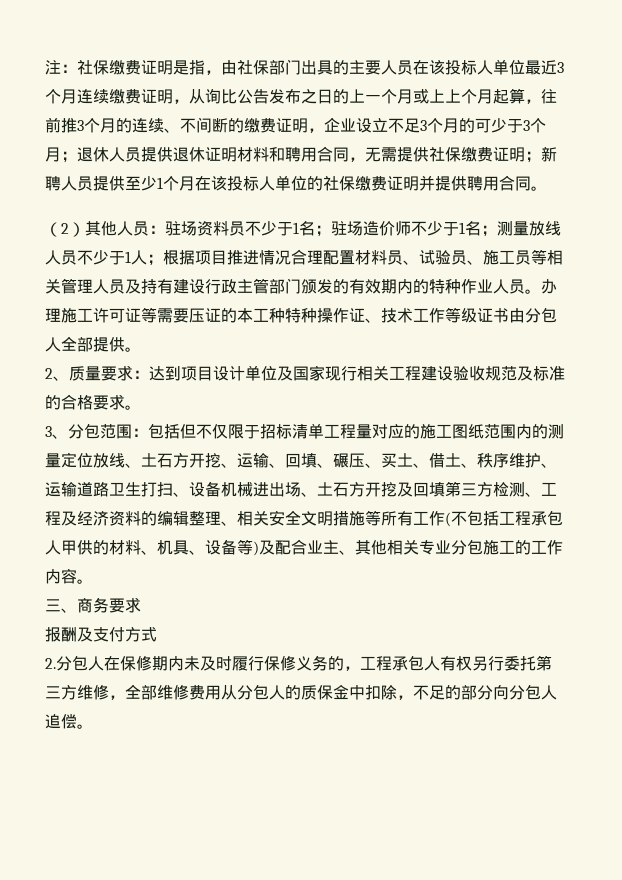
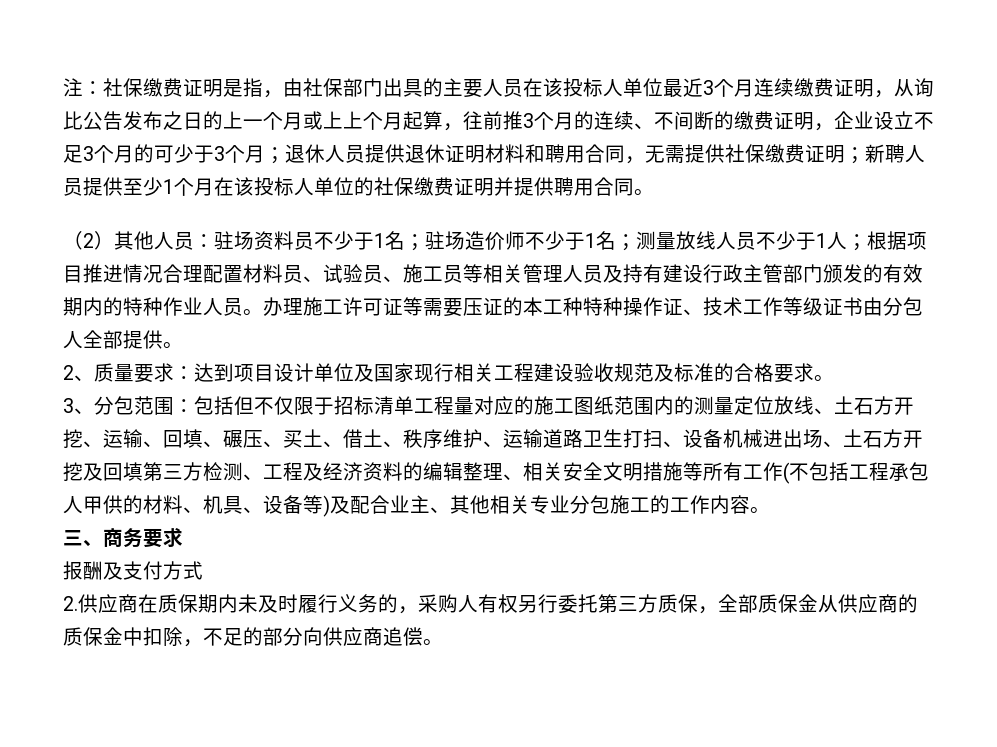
- 2.分包人在保修期内未及时履行保修义务的，工程承包人有权另行委托第三方维修，全部维修费用从分包人的质保金中扣除，不足的部分向分包人追偿。
+ 2.供应商在质保期内未及时履行义务的，采购人有权另行委托第三方质保，全部质保金从供应商的质保金中扣除，不足的部分向供应商追偿。

